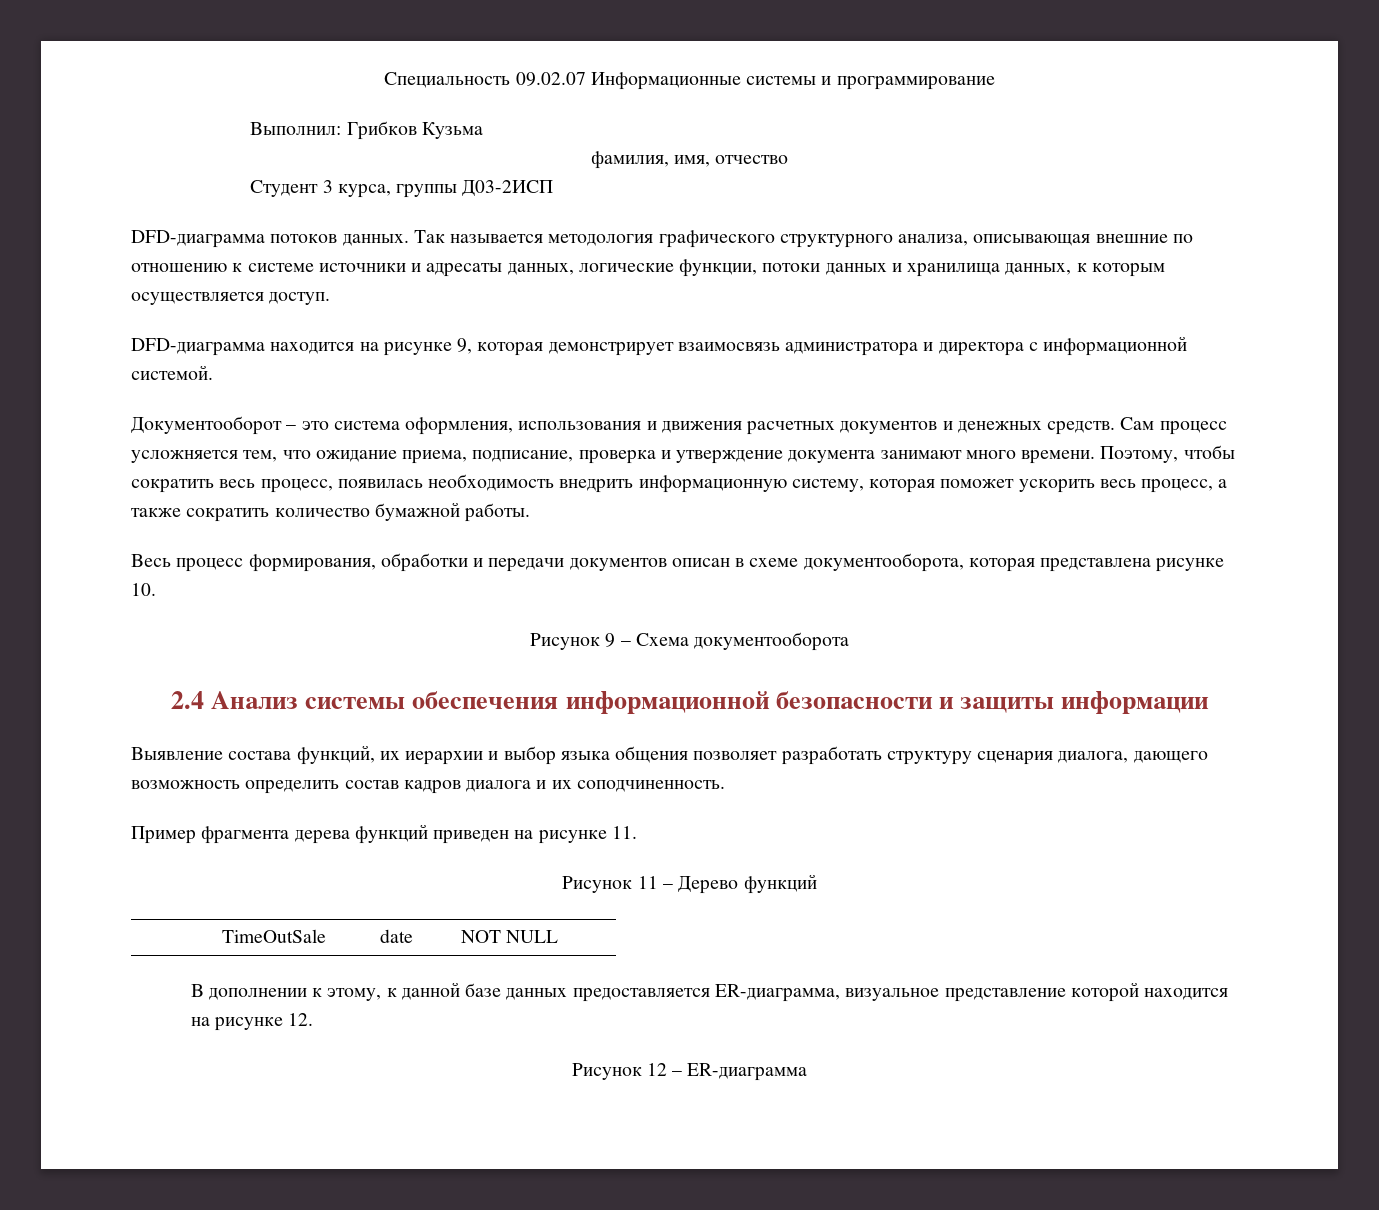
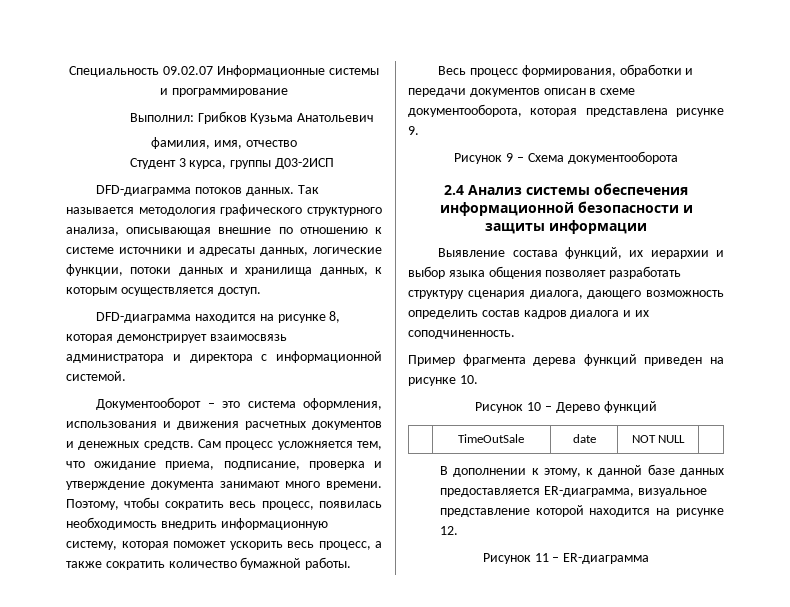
- Выполнил: Грибков Кузьма
+ Выполнил: Грибков Кузьма Анатольевич
- DFD-диаграмма находится на рисунке 9, которая демонстрирует взаимосвязь администратора и директора с информационной системой.
+ DFD-диаграмма находится на рисунке 8, которая демонстрирует взаимосвязь администратора и директора с информационной системой.
- Весь процесс формирования, обработки и передачи документов описан в схеме документооборота, которая представлена рисунке 10.
+ Весь процесс формирования, обработки и передачи документов описан в схеме документооборота, которая представлена рисунке 9.
- Пример фрагмента дерева функций приведен на рисунке 11.
- Рисунок 11 – Дерево функций
+ Пример фрагмента дерева функций приведен на рисунке 10.
+ Рисунок 10 – Дерево функций
- Рисунок 12 – ER-диаграмма
+ Рисунок 11 – ER-диаграмма

